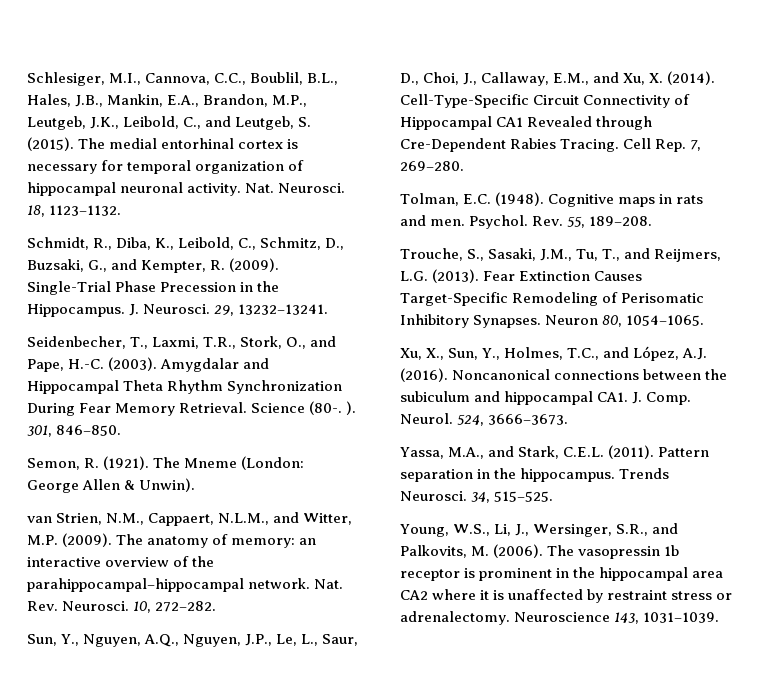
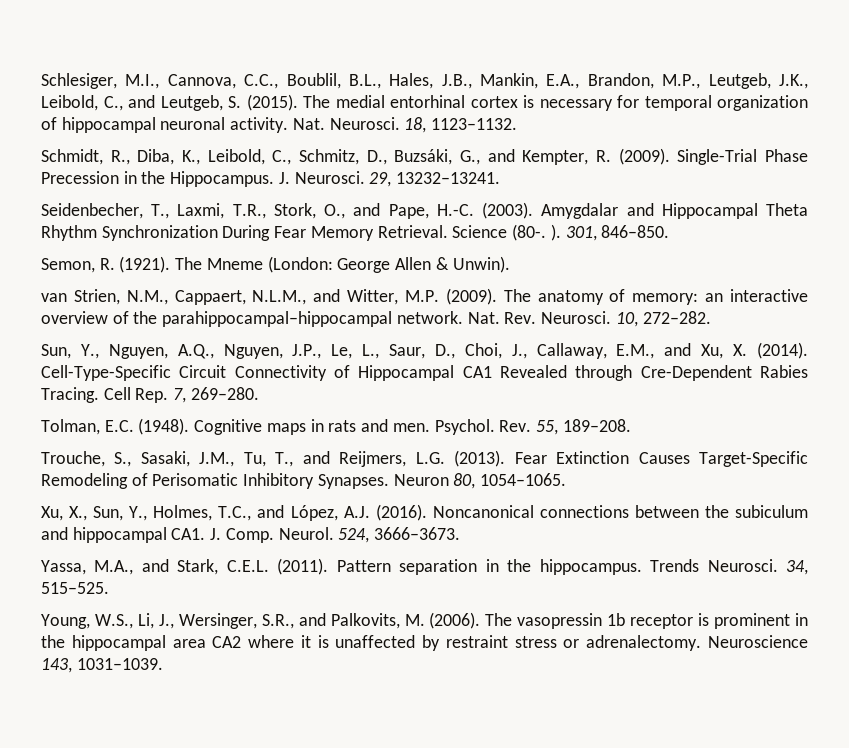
- Schmidt, R., Diba, K., Leibold, C., Schmitz, D., Buzsaki, G., and Kempter, R. (2009).
+ Schmidt, R., Diba, K., Leibold, C., Schmitz, D., Buzsáki, G., and Kempter, R. (2009).

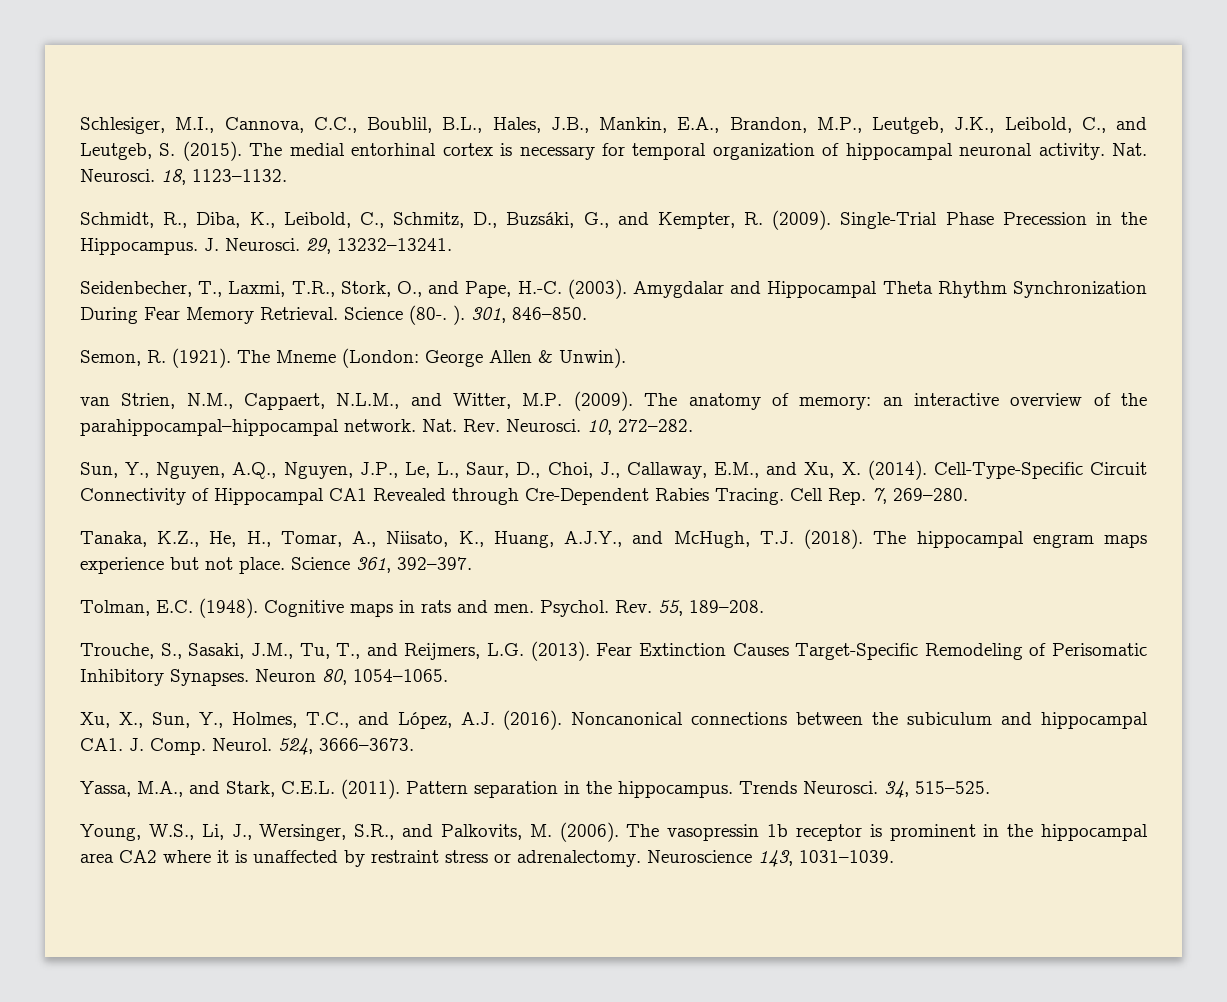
+ Tanaka, K.Z., He, H., Tomar, A., Niisato, K., Huang, A.J.Y., and McHugh, T.J. (2018). The hippocampal engram maps experience but not place. Science 361, 392–397.

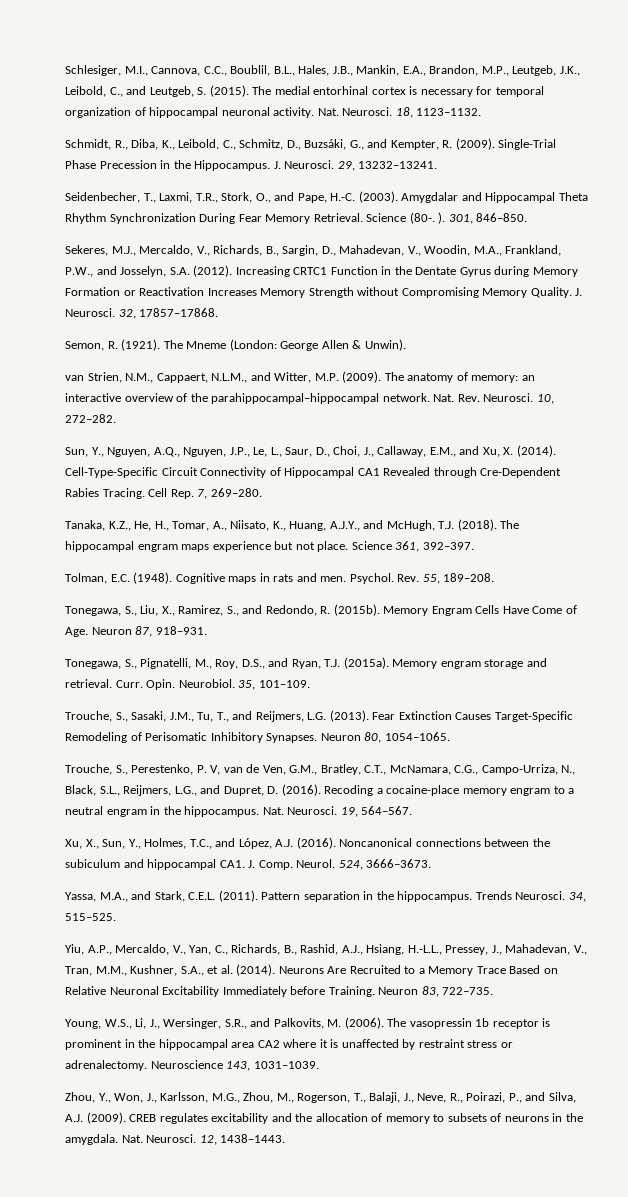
+ Sekeres, M.J., Mercaldo, V., Richards, B., Sargin, D., Mahadevan, V., Woodin, M.A., Frankland, P.W., and Josselyn, S.A. (2012). Increasing CRTC1 Function in the Dentate Gyrus during Memory Formation or Reactivation Increases Memory Strength without Compromising Memory Quality. J. Neurosci. 32, 17857–17868.
+ Tonegawa, S., Liu, X., Ramirez, S., and Redondo, R. (2015b). Memory Engram Cells Have Come of Age. Neuron 87, 918–931.
+ Tonegawa, S., Pignatelli, M., Roy, D.S., and Ryan, T.J. (2015a). Memory engram storage and retrieval. Curr. Opin. Neurobiol. 35, 101–109.
+ Trouche, S., Perestenko, P. V, van de Ven, G.M., Bratley, C.T., McNamara, C.G., Campo-Urriza, N., Black, S.L., Reijmers, L.G., and Dupret, D. (2016). Recoding a cocaine-place memory engram to a neutral engram in the hippocampus. Nat. Neurosci. 19, 564–567.
+ Yiu, A.P., Mercaldo, V., Yan, C., Richards, B., Rashid, A.J., Hsiang, H.-L.L., Pressey, J., Mahadevan, V., Tran, M.M., Kushner, S.A., et al. (2014). Neurons Are Recruited to a Memory Trace Based on Relative Neuronal Excitability Immediately before Training. Neuron 83, 722–735.
+ Zhou, Y., Won, J., Karlsson, M.G., Zhou, M., Rogerson, T., Balaji, J., Neve, R., Poirazi, P., and Silva, A.J. (2009). CREB regulates excitability and the allocation of memory to subsets of neurons in the amygdala. Nat. Neurosci. 12, 1438–1443.

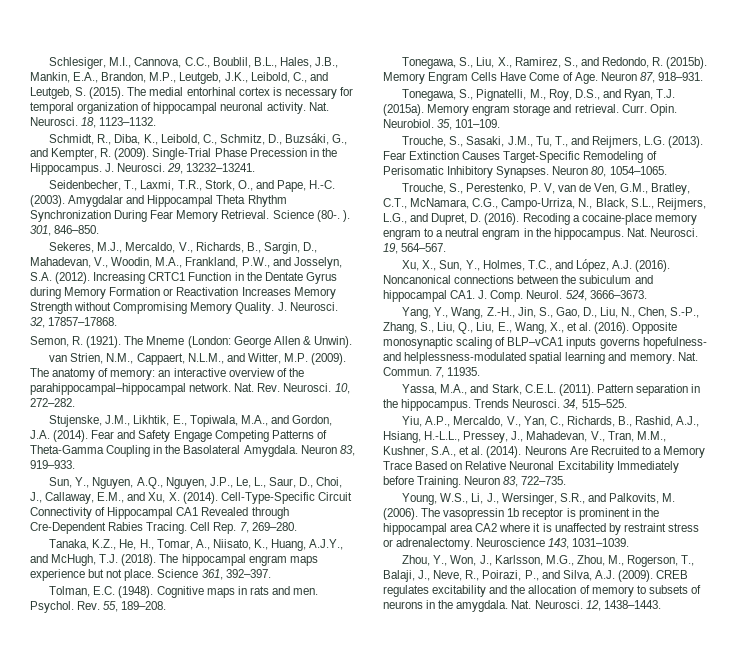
+ Stujenske, J.M., Likhtik, E., Topiwala, M.A., and Gordon, J.A. (2014). Fear and Safety Engage Competing Patterns of Theta-Gamma Coupling in the Basolateral Amygdala. Neuron 83, 919–933.
+ Yang, Y., Wang, Z.-H., Jin, S., Gao, D., Liu, N., Chen, S.-P., Zhang, S., Liu, Q., Liu, E., Wang, X., et al. (2016). Opposite monosynaptic scaling of BLP–vCA1 inputs governs hopefulness- and helplessness-modulated spatial learning and memory. Nat. Commun. 7, 11935.

